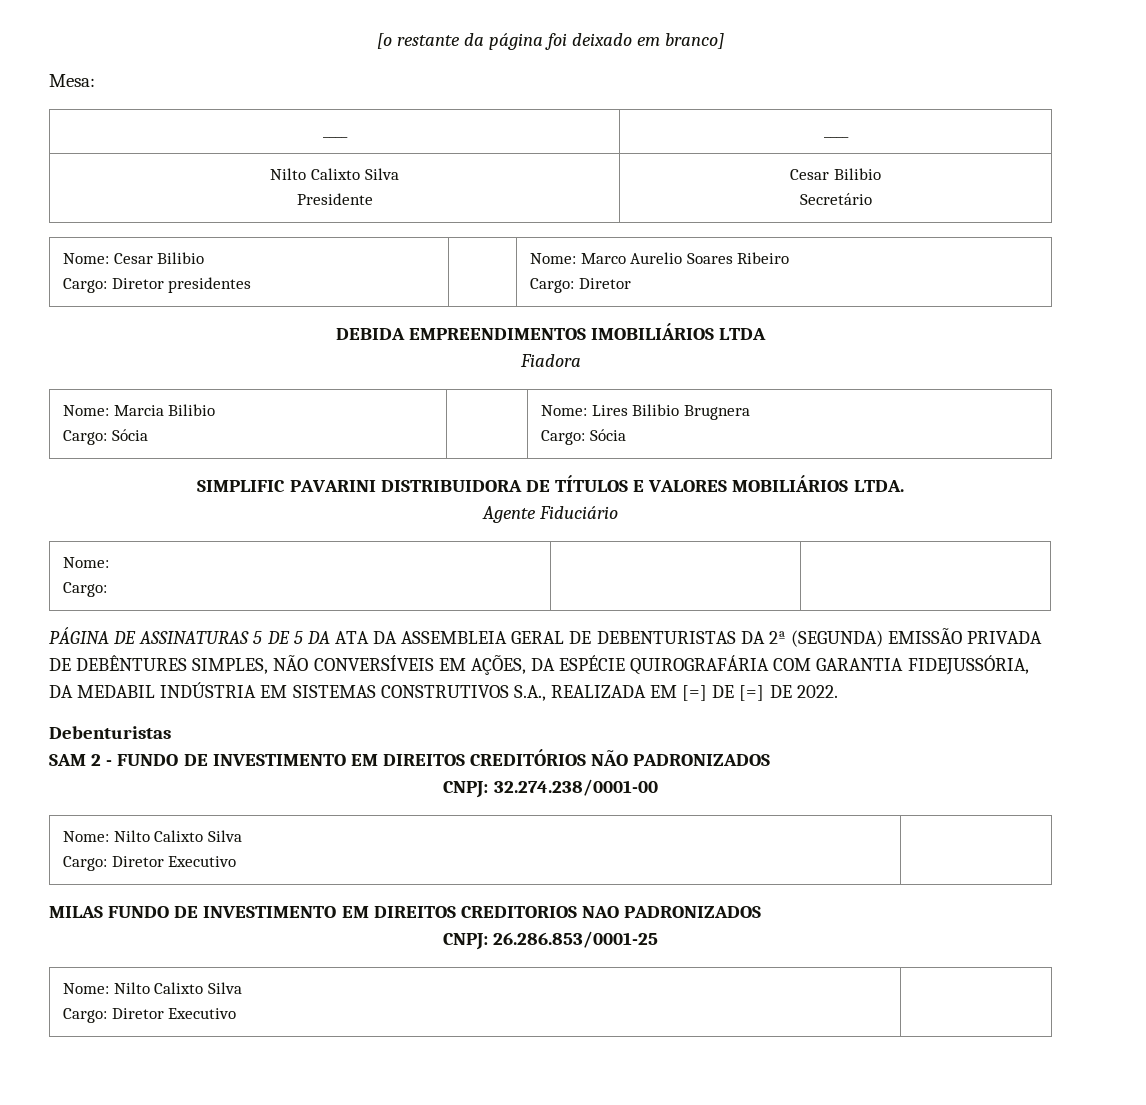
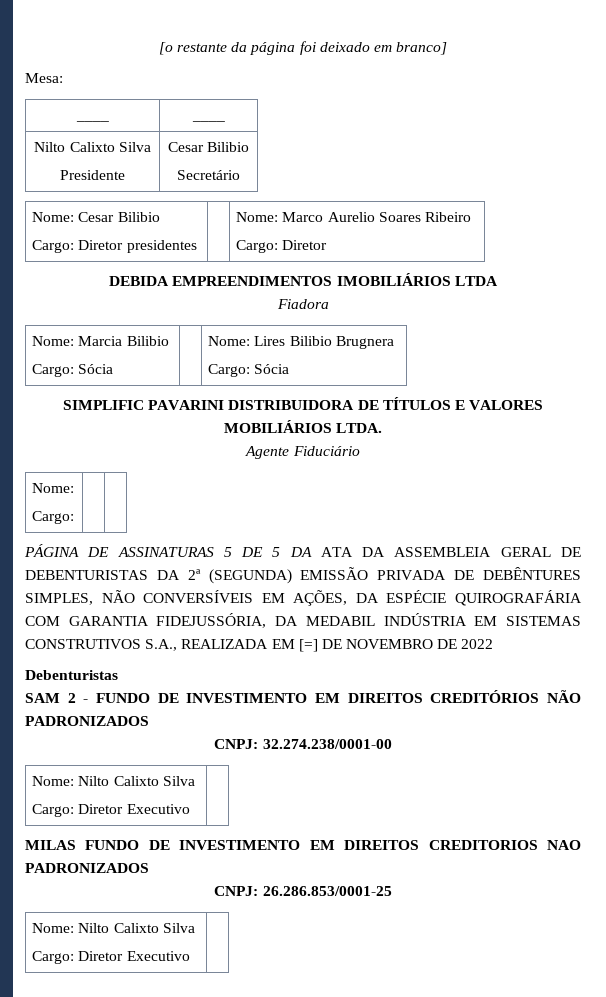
- PÁGINA DE ASSINATURAS 5 DE 5 DA ATA DA ASSEMBLEIA GERAL DE DEBENTURISTAS DA 2ª (SEGUNDA) EMISSÃO PRIVADA DE DEBÊNTURES SIMPLES, NÃO CONVERSÍVEIS EM AÇÕES, DA ESPÉCIE QUIROGRAFÁRIA COM GARANTIA FIDEJUSSÓRIA, DA MEDABIL INDÚSTRIA EM SISTEMAS CONSTRUTIVOS S.A., REALIZADA EM [=] DE [=] DE 2022.
+ PÁGINA DE ASSINATURAS 5 DE 5 DA ATA DA ASSEMBLEIA GERAL DE DEBENTURISTAS DA 2ª (SEGUNDA) EMISSÃO PRIVADA DE DEBÊNTURES SIMPLES, NÃO CONVERSÍVEIS EM AÇÕES, DA ESPÉCIE QUIROGRAFÁRIA COM GARANTIA FIDEJUSSÓRIA, DA MEDABIL INDÚSTRIA EM SISTEMAS CONSTRUTIVOS S.A., REALIZADA EM [=] DE NOVEMBRO DE 2022

